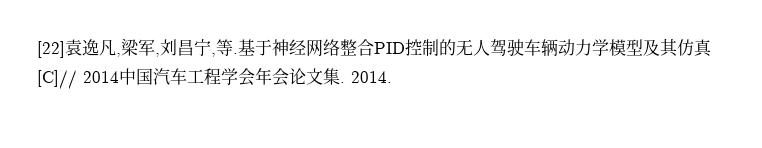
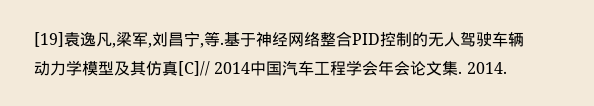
- [22]袁逸凡,梁军,刘昌宁,等.
+ [19]袁逸凡,梁军,刘昌宁,等.

